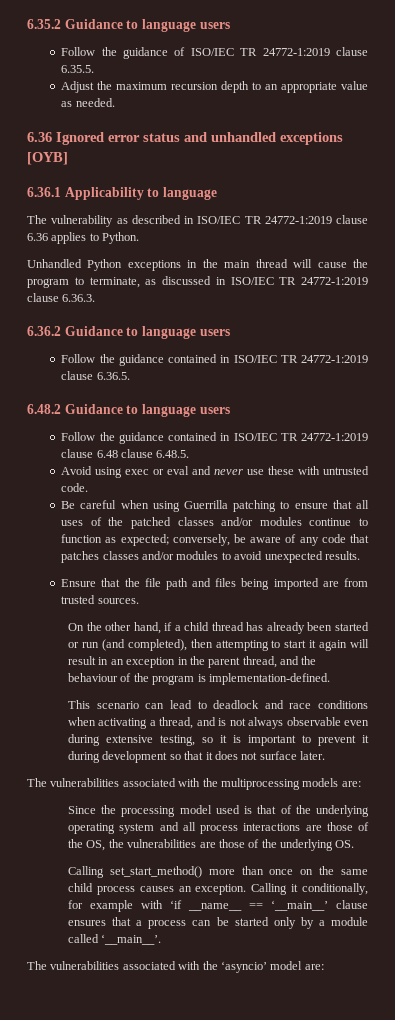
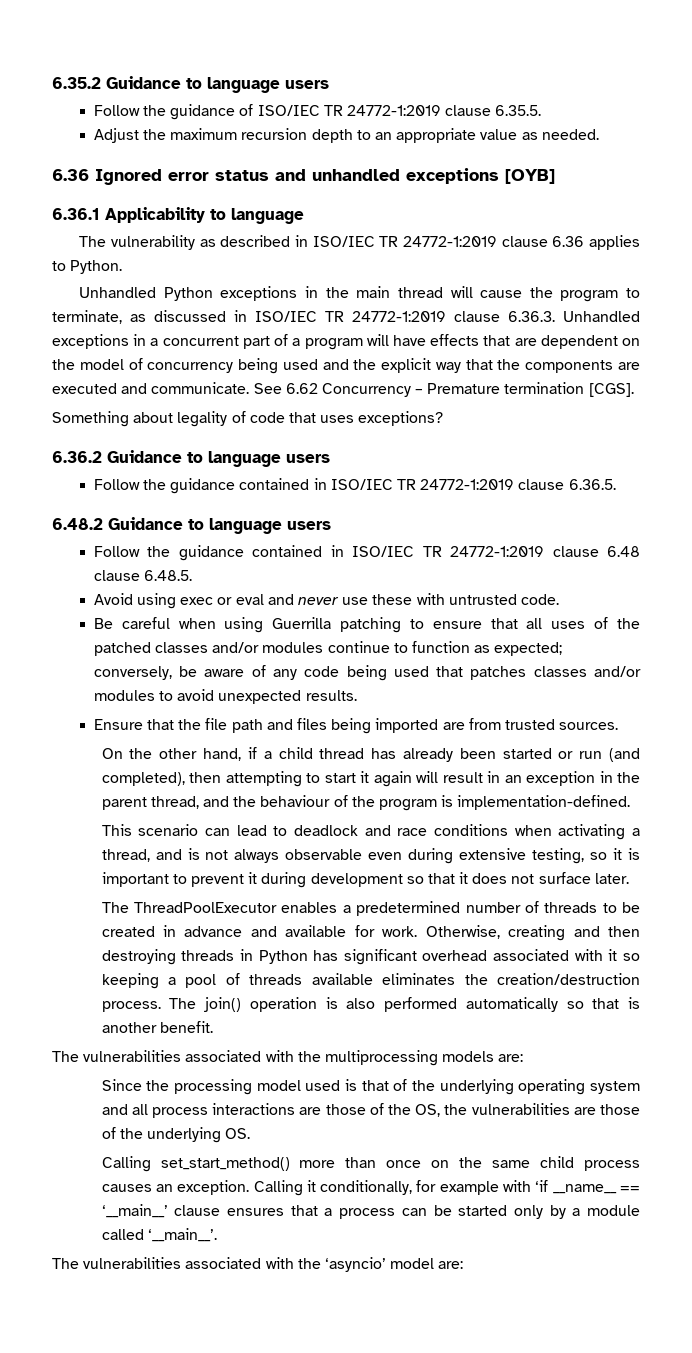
- Unhandled Python exceptions in the main thread will cause the program to terminate, as discussed in ISO/IEC TR 24772-1:2019 clause 6.36.3.
+ Unhandled Python exceptions in the main thread will cause the program to terminate, as discussed in ISO/IEC TR 24772-1:2019 clause 6.36.3. Unhandled exceptions in a concurrent part of a program will have effects that are dependent on the model of concurrency being used and the explicit way that the components are executed and communicate. See 6.62 Concurrency – Premature termination [CGS].
+ Something about legality of code that uses exceptions?
- Be careful when using Guerrilla patching to ensure that all uses of the patched classes and/or modules continue to function as expected; conversely, be aware of any code that patches classes and/or modules to avoid unexpected results.
+ Be careful when using Guerrilla patching to ensure that all uses of the patched classes and/or modules continue to function as expected; conversely, be aware of any code being used that patches classes and/or modules to avoid unexpected results.
+ The ThreadPoolExecutor enables a predetermined number of threads to be created in advance and available for work. Otherwise, creating and then destroying threads in Python has significant overhead associated with it so keeping a pool of threads available eliminates the creation/destruction process. The join() operation is also performed automatically so that is another benefit.

